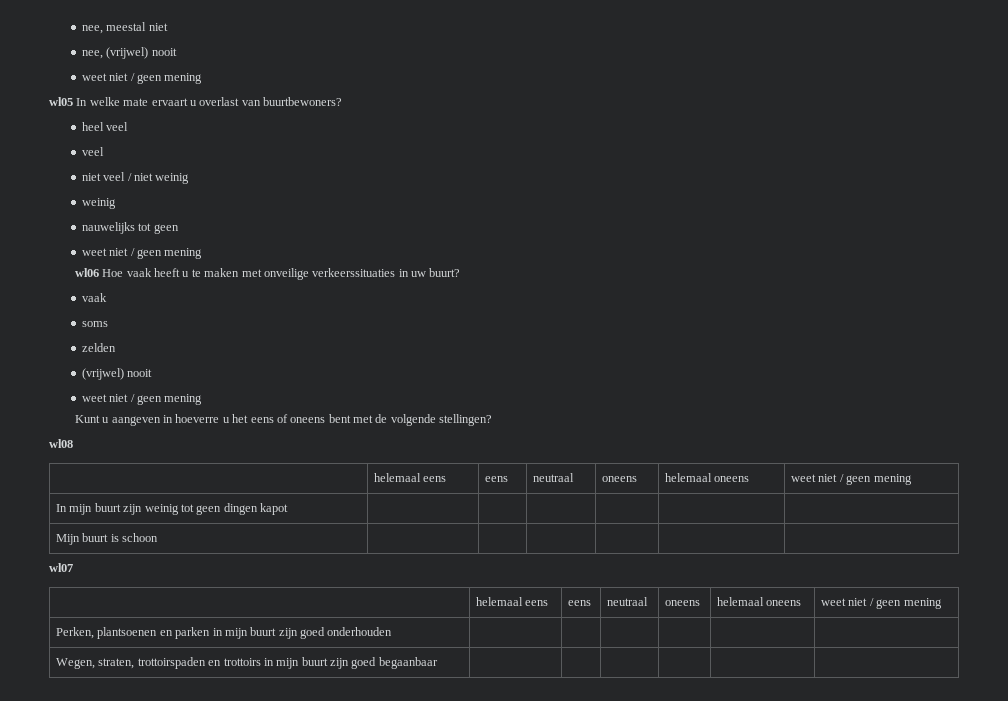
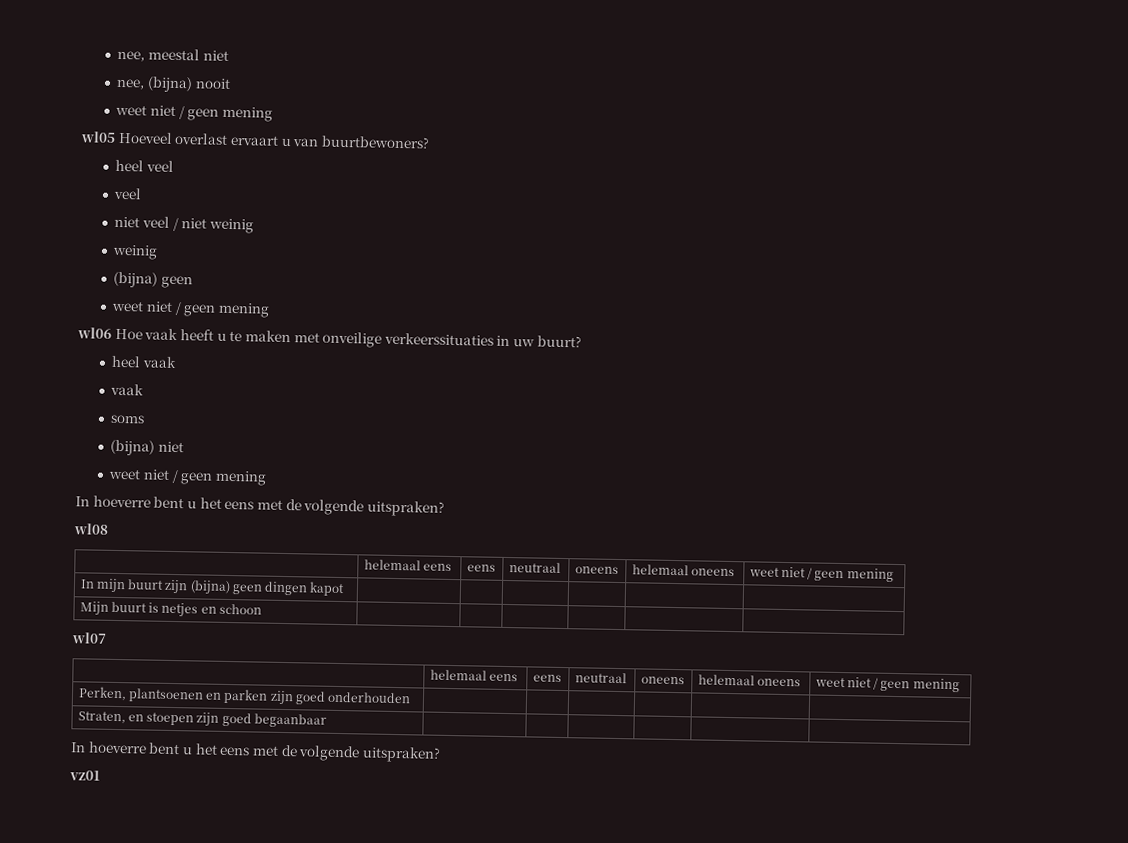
- nee, (vrijwel) nooit
+ nee, (bijna) nooit
- wl05 In welke mate ervaart u overlast van buurtbewoners?
+ wl05 Hoeveel overlast ervaart u van buurtbewoners?
  niet veel / niet weinig
  weinig
- nauwelijks tot geen
+ (bijna) geen
+ heel vaak
- zelden
- (vrijwel) nooit
+ (bijna) niet
  weet niet / geen mening
- Kunt u aangeven in hoeverre u het eens of oneens bent met de volgende stellingen?
+ In hoeverre bent u het eens met de volgende uitspraken?
- In mijn buurt zijn weinig tot geen dingen kapot | | | | | |
+ In mijn buurt zijn (bijna) geen dingen kapot | | | | | |
- Mijn buurt is schoon | | | | | |
+ Mijn buurt is netjes en schoon | | | | | |
- Perken, plantsoenen en parken in mijn buurt zijn goed onderhouden | | | | | |
+ Perken, plantsoenen en parken zijn goed onderhouden | | | | | |
- Wegen, straten, trottoirspaden en trottoirs in mijn buurt zijn goed begaanbaar | | | | | |
+ Straten, en stoepen zijn goed begaanbaar | | | | | |
+ In hoeverre bent u het eens met de volgende uitspraken?
+ vz01

